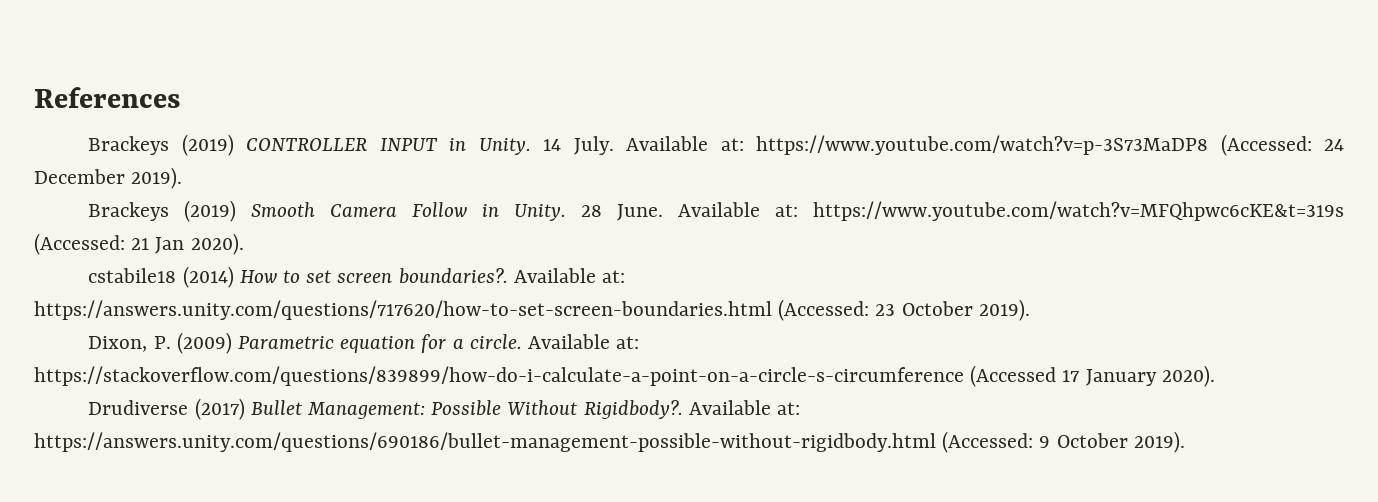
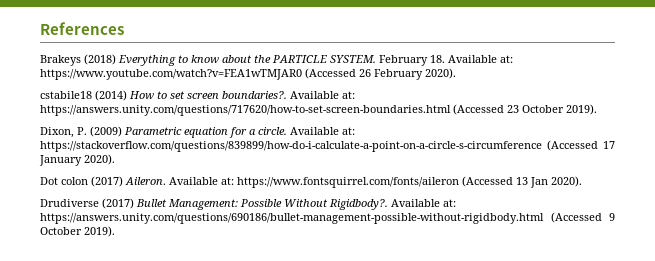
- Brackeys (2019) CONTROLLER INPUT in Unity. 14 July. Available at: https://www.youtube.com/watch?v=p-3S73MaDP8 (Accessed: 24 December 2019).
- Brackeys (2019) Smooth Camera Follow in Unity. 28 June. Available at: https://www.youtube.com/watch?v=MFQhpwc6cKE&t=319s (Accessed: 21 Jan 2020).
+ Brakeys (2018) Everything to know about the PARTICLE SYSTEM. February 18. Available at: https://www.youtube.com/watch?v=FEA1wTMJAR0 (Accessed 26 February 2020).
- Available at: https://answers.unity.com/questions/717620/how-to-set-screen-boundaries.html (Accessed: 23 October 2019).
+ Available at: https://answers.unity.com/questions/717620/how-to-set-screen-boundaries.html (Accessed 23 October 2019).
+ Dot colon (2017) Aileron. Available at: https://www.fontsquirrel.com/fonts/aileron (Accessed 13 Jan 2020).
- Available at: https://answers.unity.com/questions/690186/bullet-management-possible-without-rigidbody.html (Accessed: 9 October 2019).
+ Available at: https://answers.unity.com/questions/690186/bullet-management-possible-without-rigidbody.html (Accessed 9 October 2019).

